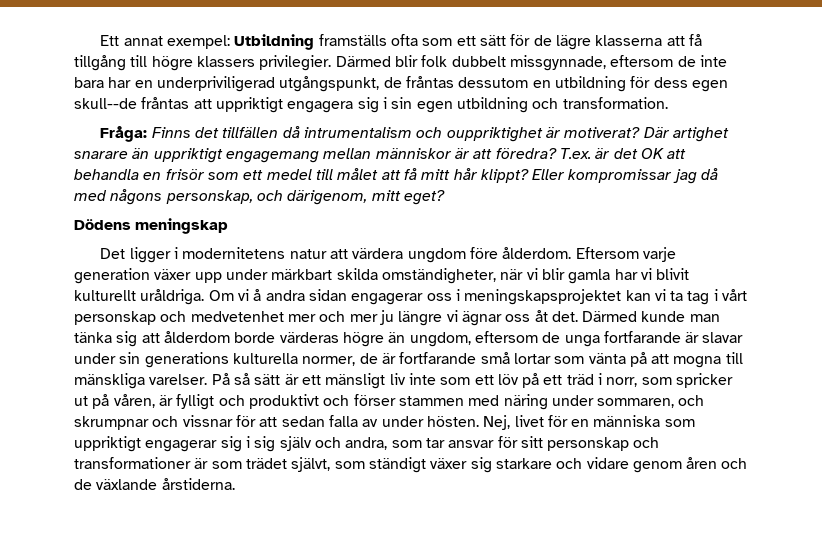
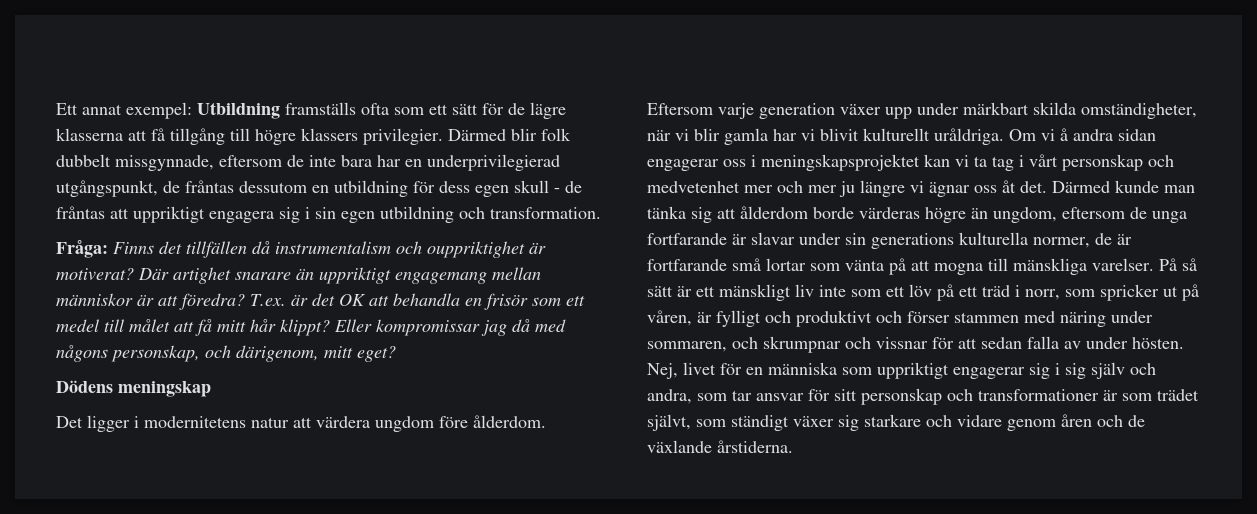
- Därmed blir folk dubbelt missgynnade, eftersom de inte bara har en underpriviligerad utgångspunkt, de fråntas dessutom en utbildning för dess egen skull--de fråntas att uppriktigt engagera sig i sin egen utbildning och transformation.
+ Därmed blir folk dubbelt missgynnade, eftersom de inte bara har en underprivilegierad utgångspunkt, de fråntas dessutom en utbildning för dess egen skull - de fråntas att uppriktigt engagera sig i sin egen utbildning och transformation.
- Fråga: Finns det tillfällen då intrumentalism och ouppriktighet är motiverat?
+ Fråga: Finns det tillfällen då instrumentalism och ouppriktighet är motiverat?
- På så sätt är ett mänsligt liv inte som ett löv på ett träd i norr, som spricker ut på våren, är fylligt och produktivt och förser stammen med näring under sommaren, och skrumpnar och vissnar för att sedan falla av under hösten.
+ På så sätt är ett mänskligt liv inte som ett löv på ett träd i norr, som spricker ut på våren, är fylligt och produktivt och förser stammen med näring under sommaren, och skrumpnar och vissnar för att sedan falla av under hösten.

